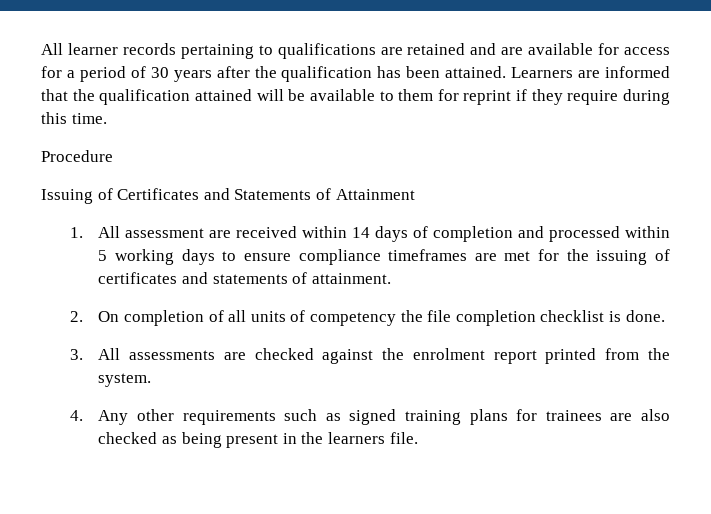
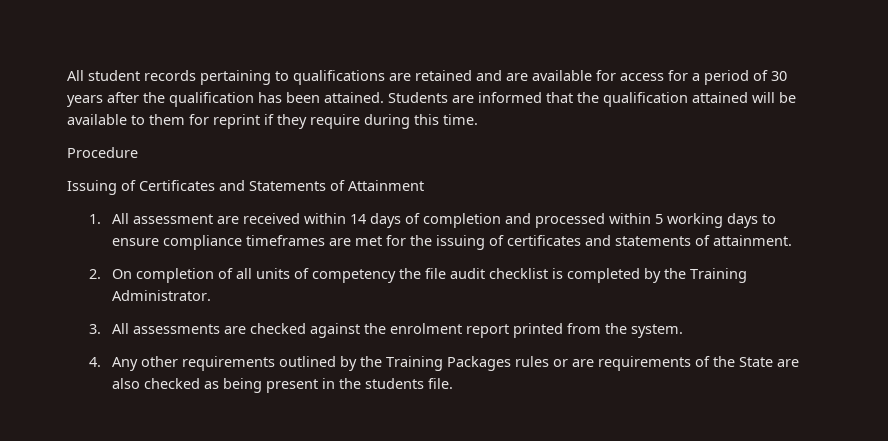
- All learner records pertaining to qualifications are retained and are available for access for a period of 30 years after the qualification has been attained.
+ All student records pertaining to qualifications are retained and are available for access for a period of 30 years after the qualification has been attained.
- Learners are informed that the qualification attained will be available to them for reprint if they require during this time.
+ Students are informed that the qualification attained will be available to them for reprint if they require during this time.
- 2. On completion of all units of competency the file completion checklist is done.
+ 2. On completion of all units of competency the file audit checklist is completed by the Training Administrator.
- 4. Any other requirements such as signed training plans for trainees are also checked as being present in the learners file.
+ 4. Any other requirements outlined by the Training Packages rules or are requirements of the State are also checked as being present in the students file.

